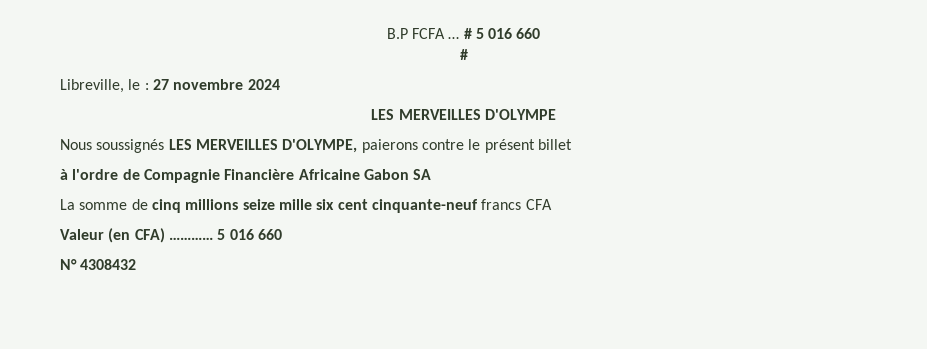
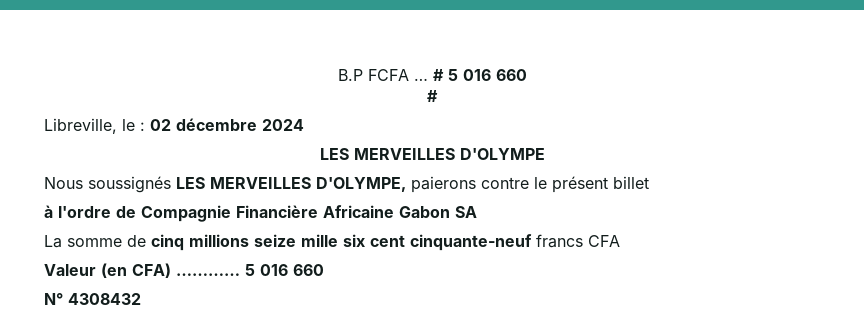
- Libreville, le : 27 novembre 2024
+ Libreville, le : 02 décembre 2024

